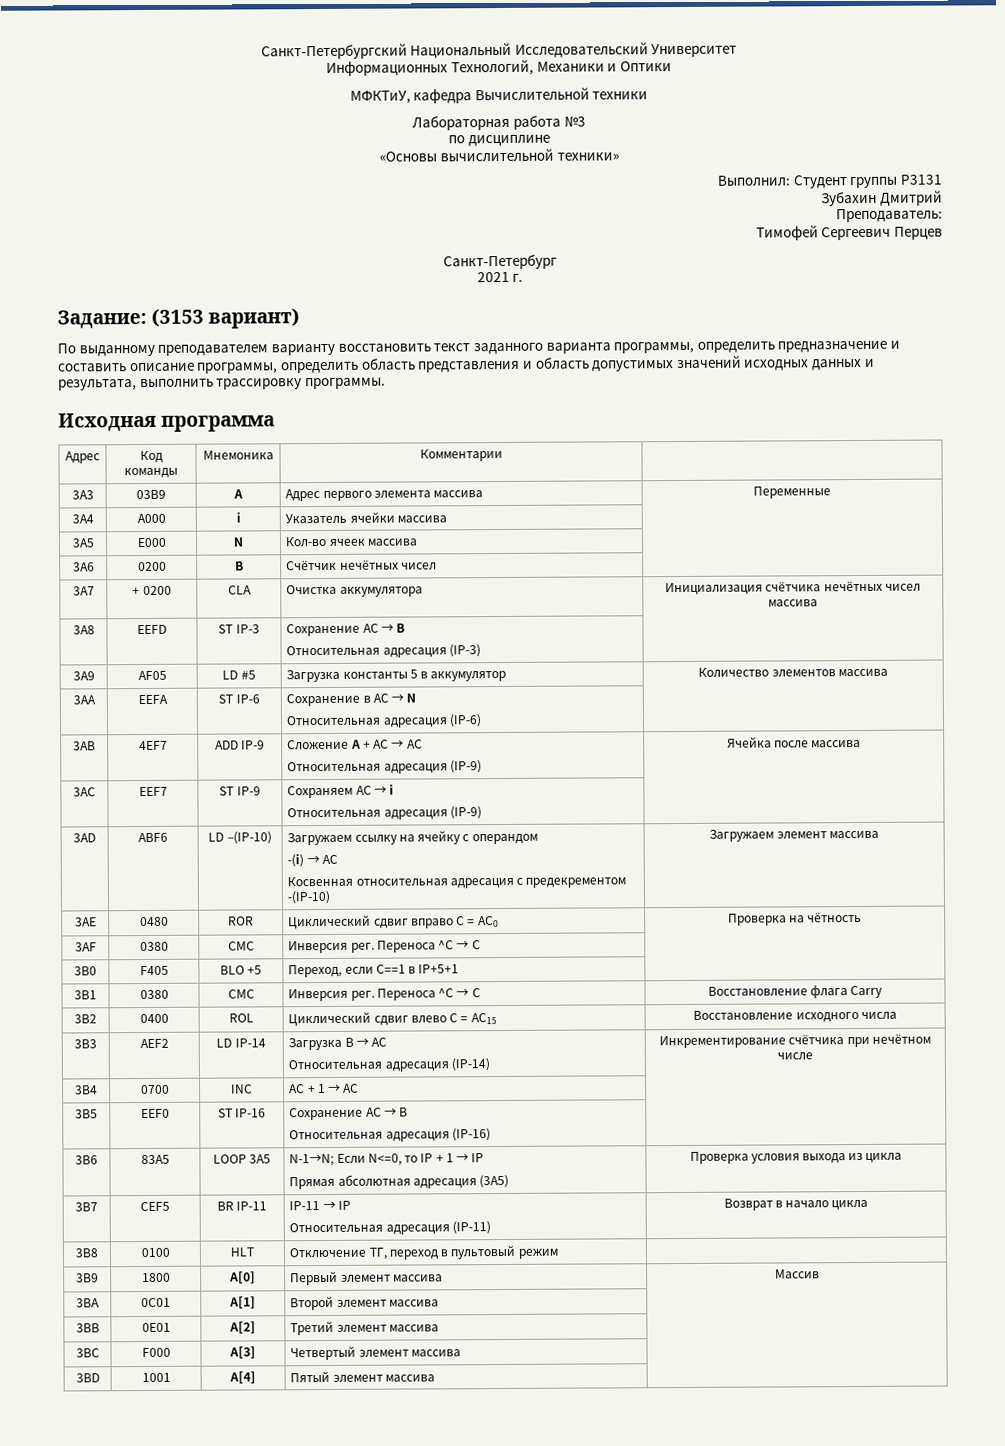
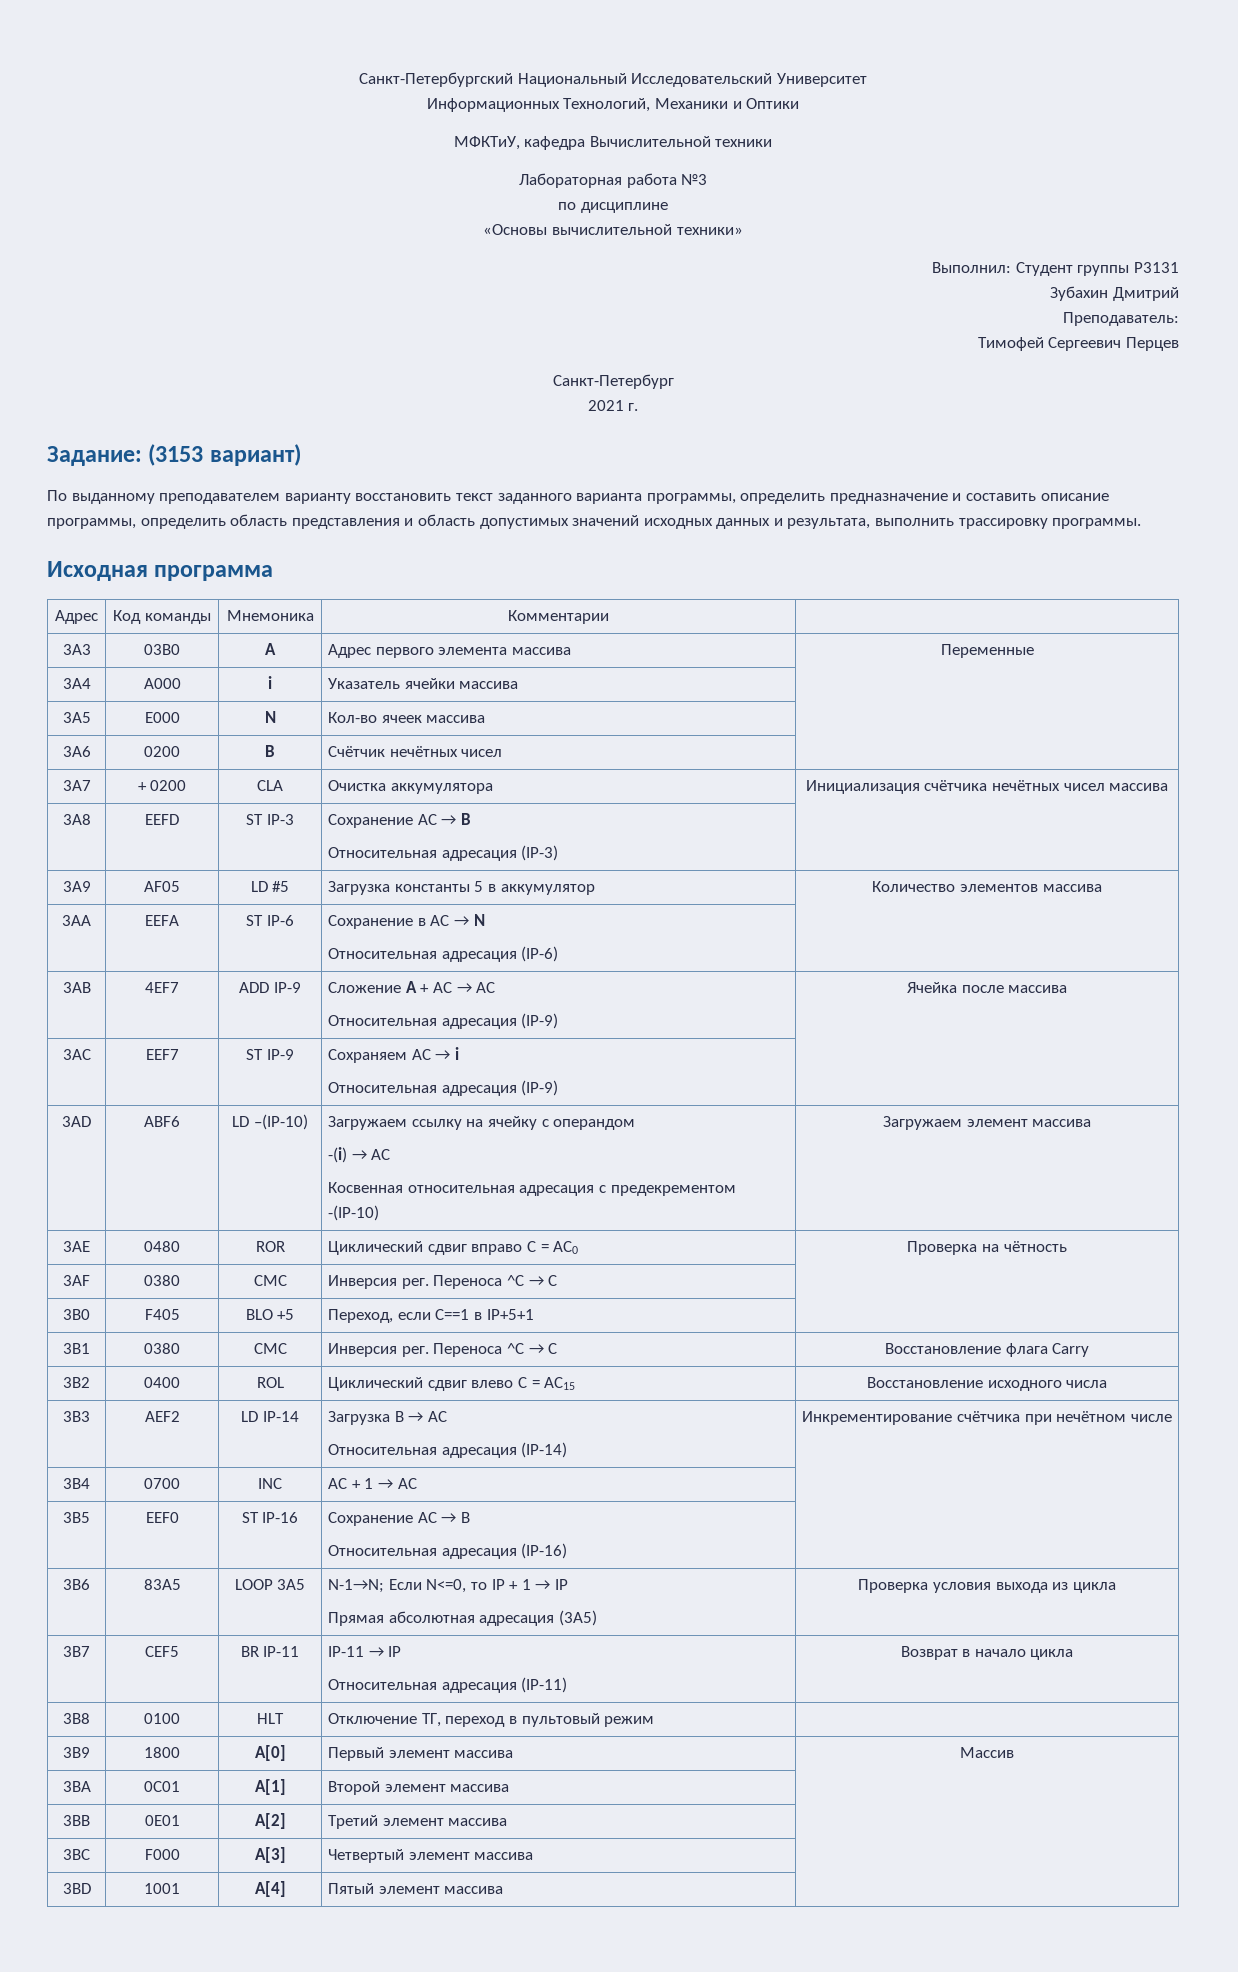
- 3A3 | 03B9 | A | Адрес первого элемента массива | Переменные
+ 3A3 | 03B0 | A | Адрес первого элемента массива | Переменные

